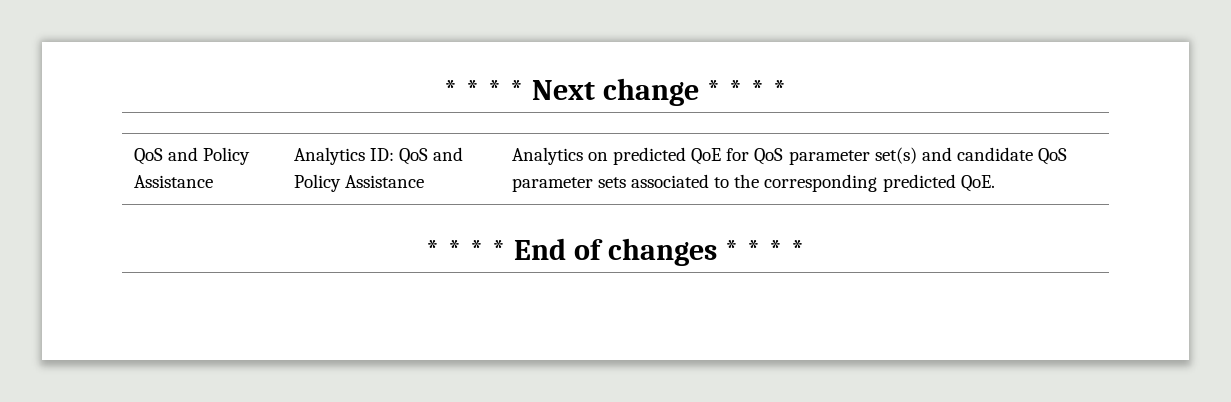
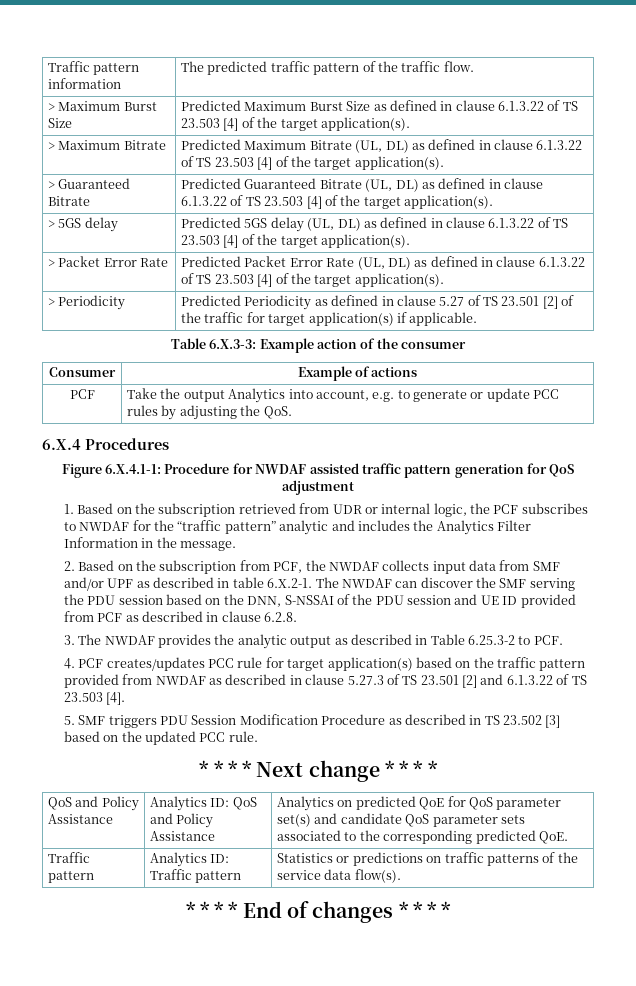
+ Traffic pattern information | The predicted traffic pattern of the traffic flow.
+ > Maximum Burst Size | Predicted Maximum Burst Size as defined in clause 6.1.3.22 of TS 23.503 [4] of the target application(s).
+ > Maximum Bitrate | Predicted Maximum Bitrate (UL, DL) as defined in clause 6.1.3.22 of TS 23.503 [4] of the target application(s).
+ > Guaranteed Bitrate | Predicted Guaranteed Bitrate (UL, DL) as defined in clause 6.1.3.22 of TS 23.503 [4] of the target application(s).
+ > 5GS delay | Predicted 5GS delay (UL, DL) as defined in clause 6.1.3.22 of TS 23.503 [4] of the target application(s).
+ > Packet Error Rate | Predicted Packet Error Rate (UL, DL) as defined in clause 6.1.3.22 of TS 23.503 [4] of the target application(s).
+ > Periodicity | Predicted Periodicity as defined in clause 5.27 of TS 23.501 [2] of the traffic for target application(s) if applicable.
+ Table 6.X.3-3: Example action of the consumer
+ Consumer | Example of actions
+ PCF | Take the output Analytics into account, e.g. to generate or update PCC rules by adjusting the QoS.
+ 6.X.4 Procedures
+ Figure 6.X.4.1-1: Procedure for NWDAF assisted traffic pattern generation for QoS adjustment
+ 1. Based on the subscription retrieved from UDR or internal logic, the PCF subscribes to NWDAF for the “traffic pattern” analytic and includes the Analytics Filter Information in the message.
+ 2. Based on the subscription from PCF, the NWDAF collects input data from SMF and/or UPF as described in table 6.X.2-1. The NWDAF can discover the SMF serving the PDU session based on the DNN, S-NSSAI of the PDU session and UE ID provided from PCF as described in clause 6.2.8.
+ 3. The NWDAF provides the analytic output as described in Table 6.25.3-2 to PCF.
+ 4. PCF creates/updates PCC rule for target application(s) based on the traffic pattern provided from NWDAF as described in clause 5.27.3 of TS 23.501 [2] and 6.1.3.22 of TS 23.503 [4].
+ 5. SMF triggers PDU Session Modification Procedure as described in TS 23.502 [3] based on the updated PCC rule.
+ Traffic pattern | Analytics ID: Traffic pattern | Statistics or predictions on traffic patterns of the service data flow(s).

